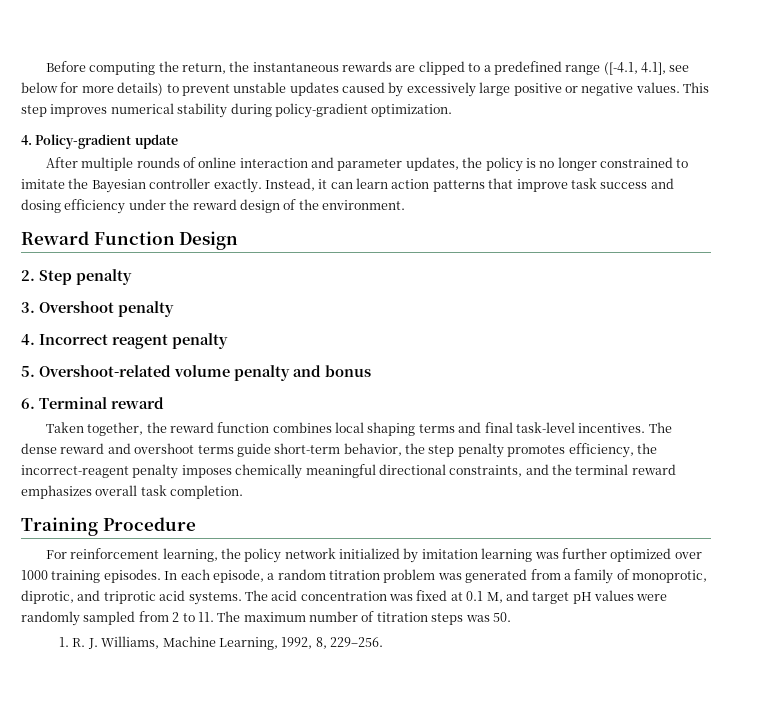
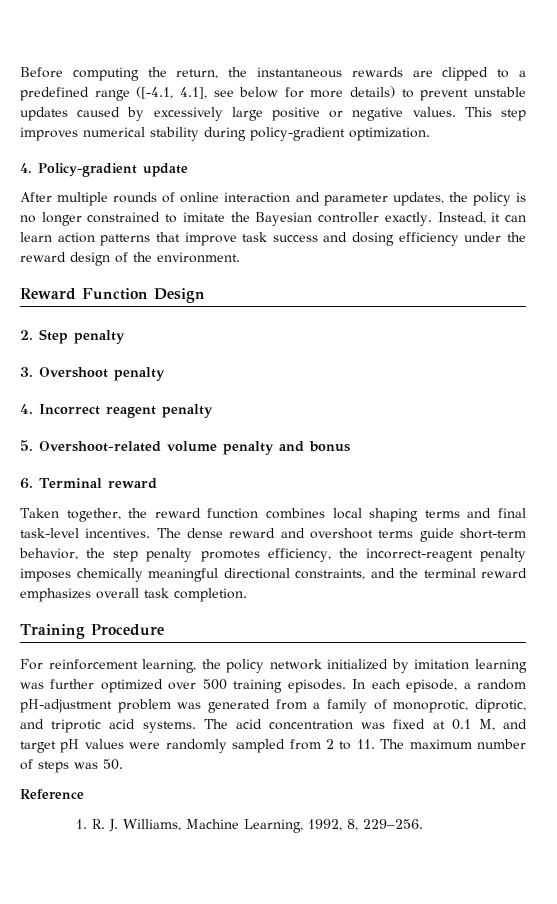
- For reinforcement learning, the policy network initialized by imitation learning was further optimized over 1000 training episodes.
+ For reinforcement learning, the policy network initialized by imitation learning was further optimized over 500 training episodes.
- In each episode, a random titration problem was generated from a family of monoprotic, diprotic, and triprotic acid systems.
+ In each episode, a random pH-adjustment problem was generated from a family of monoprotic, diprotic, and triprotic acid systems.
- The acid concentration was fixed at 0.1 M, and target pH values were randomly sampled from 2 to 11. The maximum number of titration steps was 50.
+ The acid concentration was fixed at 0.1 M, and target pH values were randomly sampled from 2 to 11. The maximum number of steps was 50.
+ Reference

